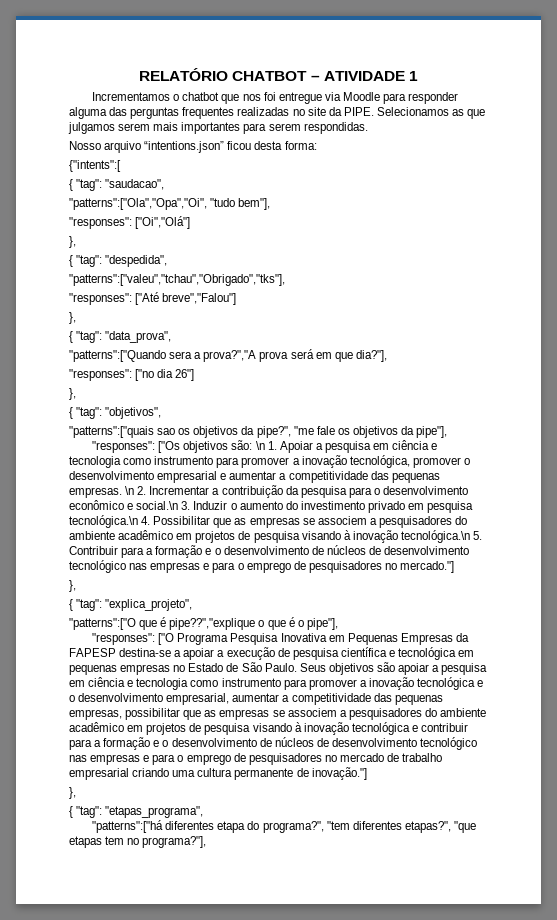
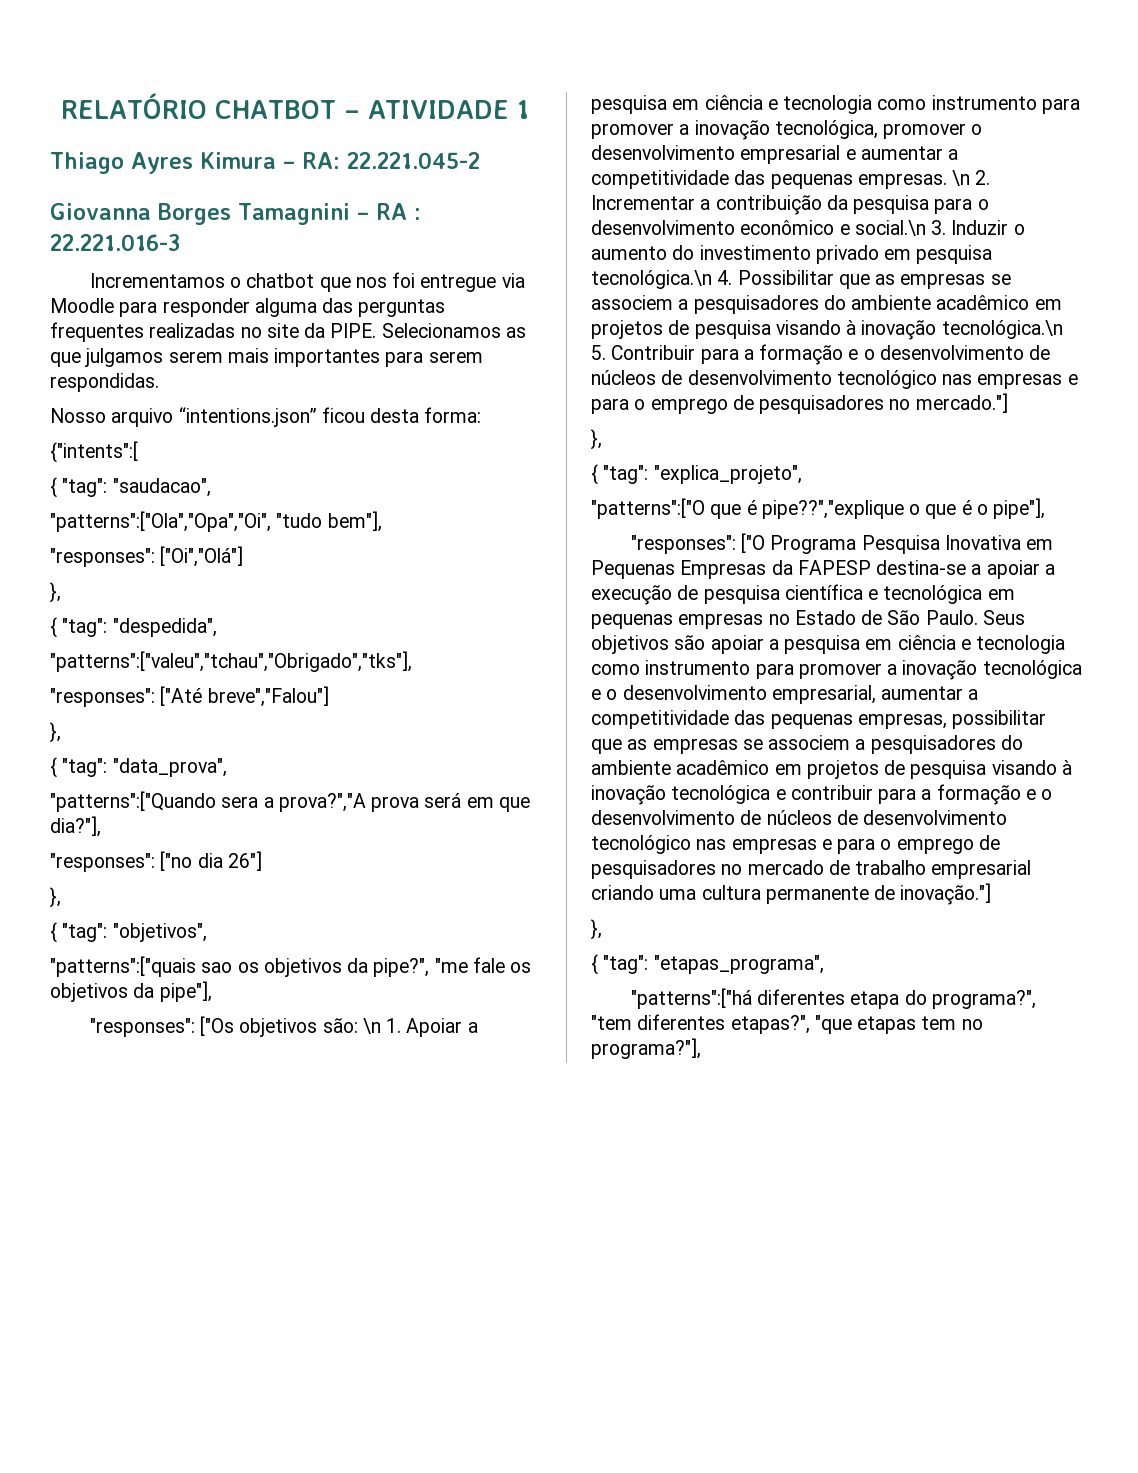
+ Thiago Ayres Kimura – RA: 22.221.045-2
+ Giovanna Borges Tamagnini – RA : 22.221.016-3

